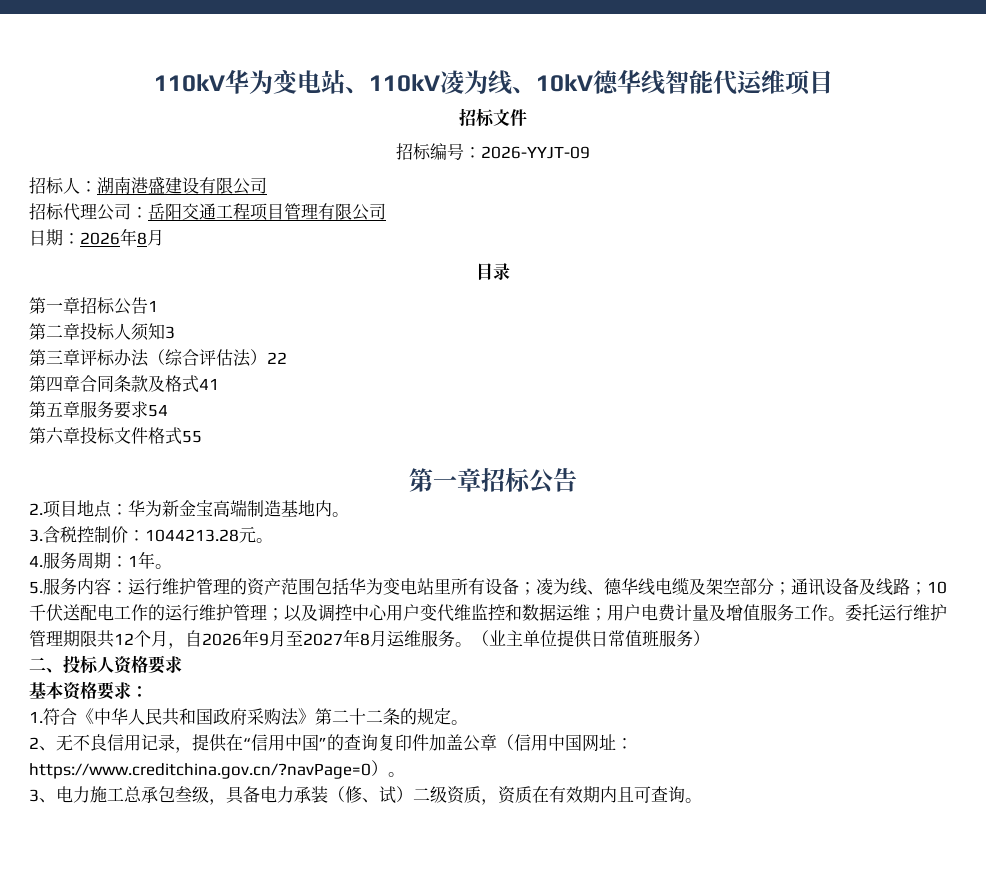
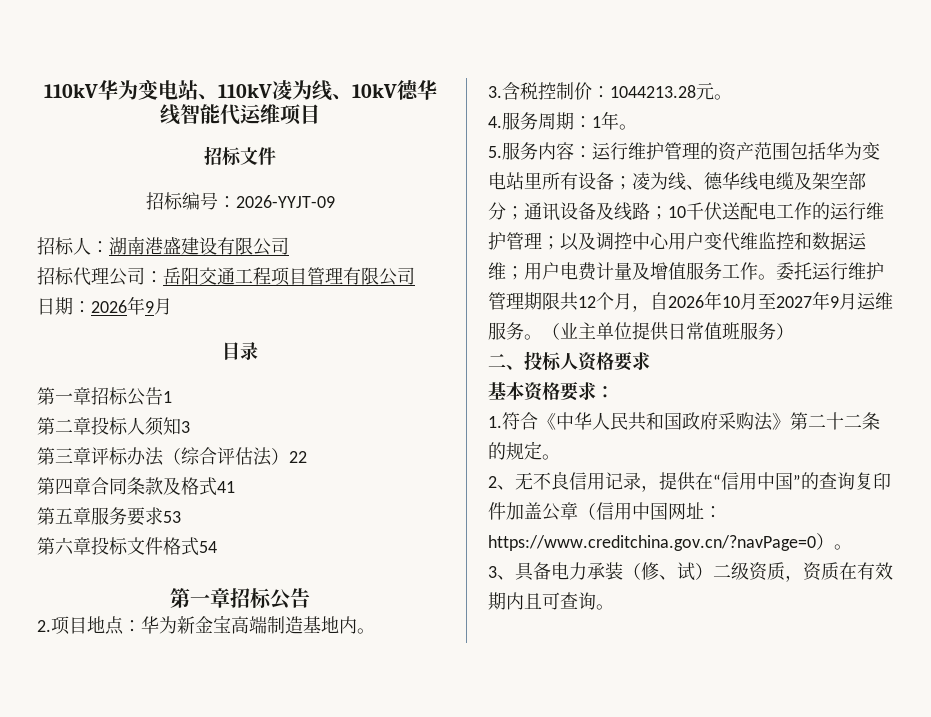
- 日期：2026年8月
+ 日期：2026年9月
- 第五章服务要求54
+ 第五章服务要求53
- 第六章投标文件格式55
+ 第六章投标文件格式54
- 委托运行维护管理期限共12个月，自2026年9月至2027年8月运维服务。
+ 委托运行维护管理期限共12个月，自2026年10月至2027年9月运维服务。
- 3、电力施工总承包叁级，具备电力承装（修、试）二级资质，资质在有效期内且可查询。
+ 3、具备电力承装（修、试）二级资质，资质在有效期内且可查询。

